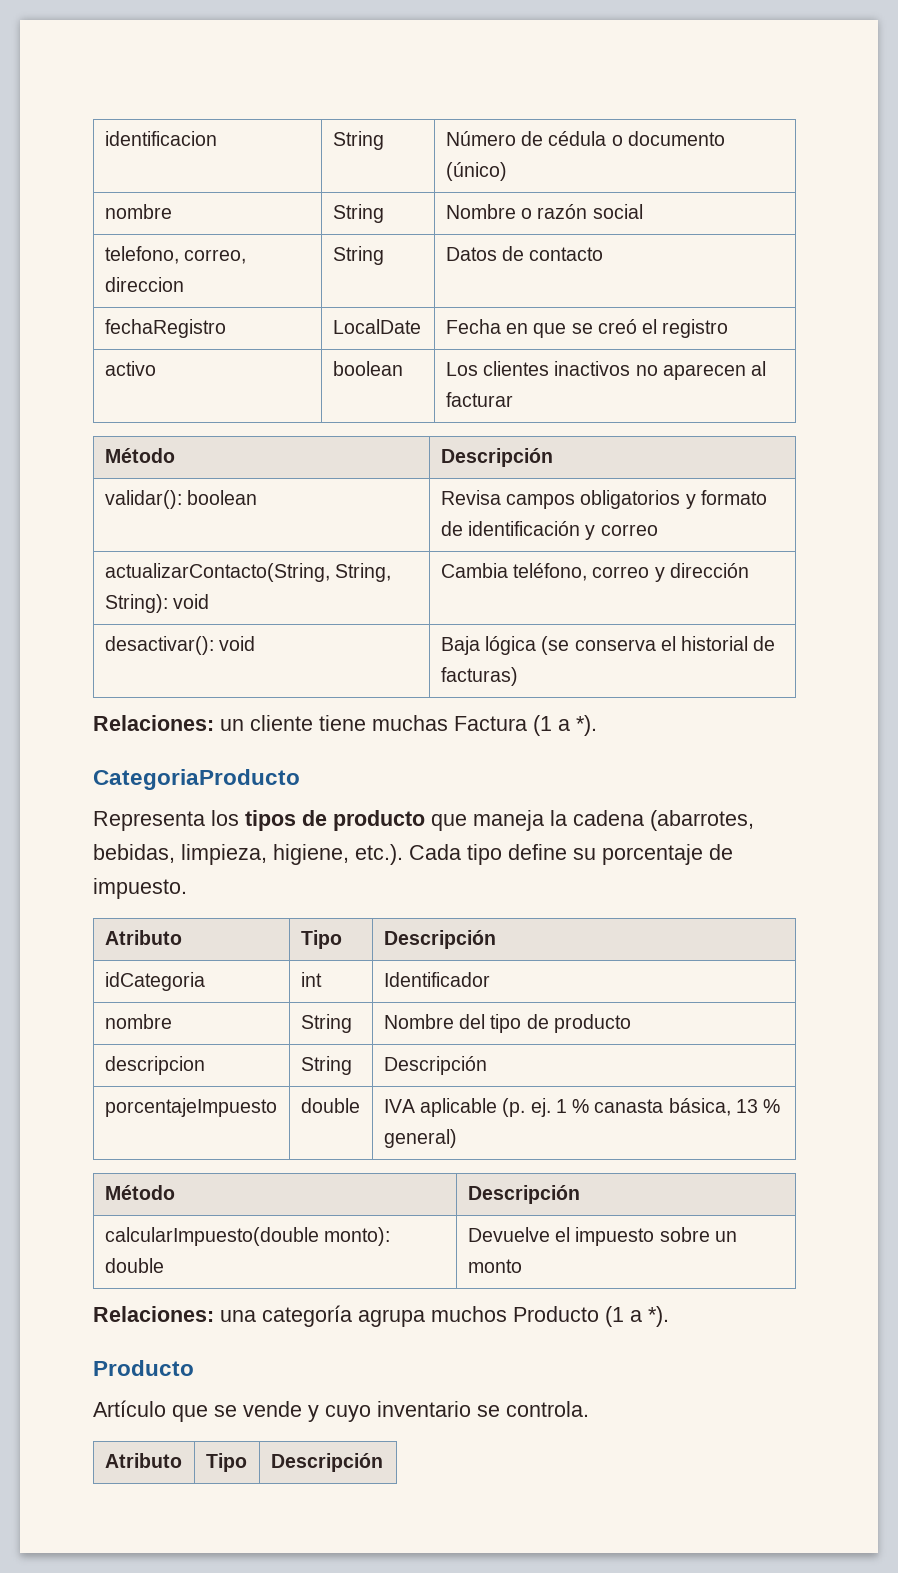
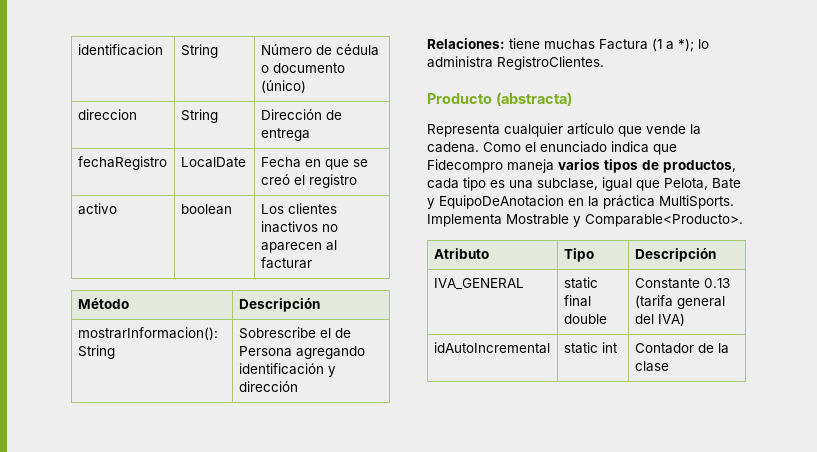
- nombre | String | Nombre o razón social
- telefono, correo, direccion | String | Datos de contacto
+ direccion | String | Dirección de entrega
- validar(): boolean | Revisa campos obligatorios y formato de identificación y correo
- actualizarContacto(String, String, String): void | Cambia teléfono, correo y dirección
- desactivar(): void | Baja lógica (se conserva el historial de facturas)
- Relaciones: un cliente tiene muchas Factura (1 a *).
- CategoriaProducto
- Representa los tipos de producto que maneja la cadena (abarrotes, bebidas, limpieza, higiene, etc.). Cada tipo define su porcentaje de impuesto.
+ mostrarInformacion(): String | Sobrescribe el de Persona agregando identificación y dirección
+ Relaciones: tiene muchas Factura (1 a *); lo administra RegistroClientes.
+ Producto (abstracta)
+ Representa cualquier artículo que vende la cadena. Como el enunciado indica que Fidecompro maneja varios tipos de productos, cada tipo es una subclase, igual que Pelota, Bate y EquipoDeAnotacion en la práctica MultiSports. Implementa Mostrable y Comparable<Producto>.
  Atributo | Tipo | Descripción
- idCategoria | int | Identificador
- nombre | String | Nombre del tipo de producto
- descripcion | String | Descripción
- porcentajeImpuesto | double | IVA aplicable (p. ej. 1 % canasta básica, 13 % general)
- Método | Descripción
- calcularImpuesto(double monto): double | Devuelve el impuesto sobre un monto
- Relaciones: una categoría agrupa muchos Producto (1 a *).
- Producto
- Artículo que se vende y cuyo inventario se controla.
- Atributo | Tipo | Descripción
+ IVA_GENERAL | static final double | Constante 0.13 (tarifa general del IVA)
+ idAutoIncremental | static int | Contador de la clase

